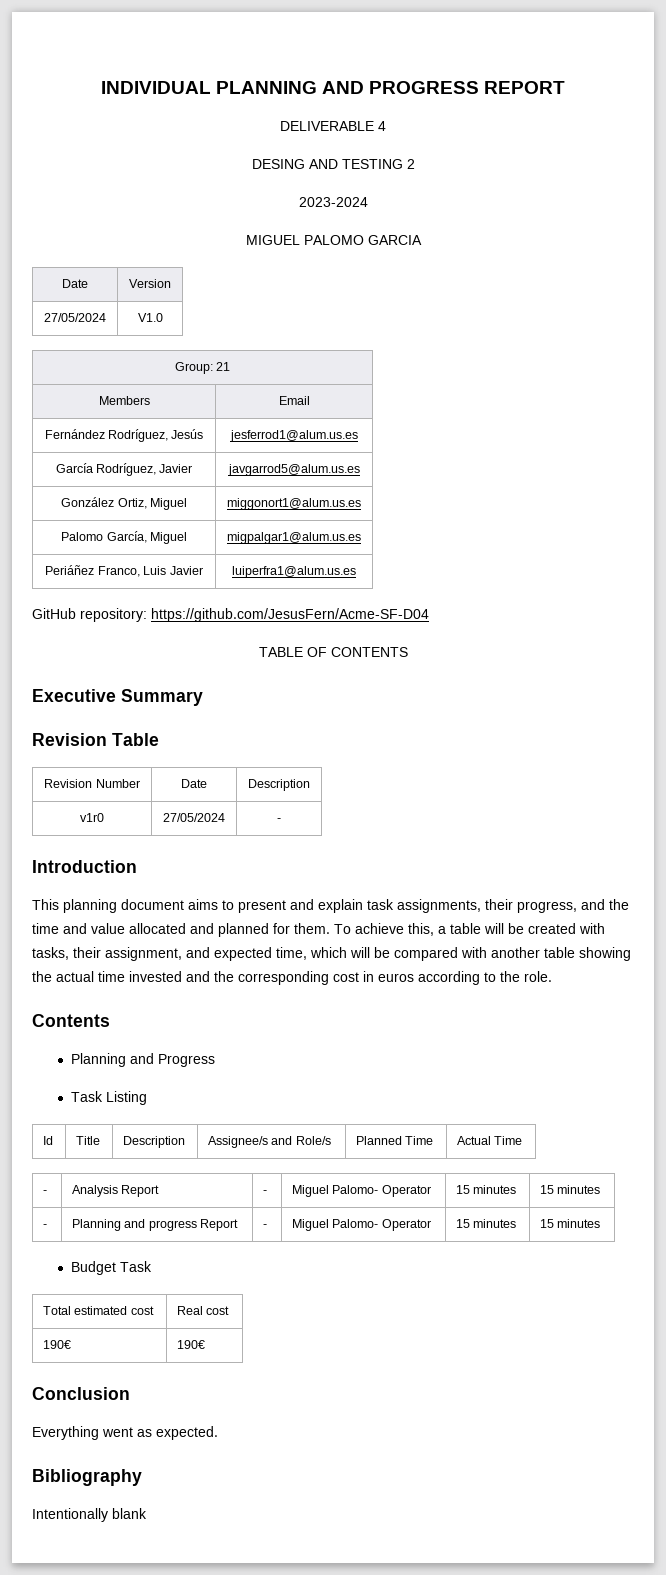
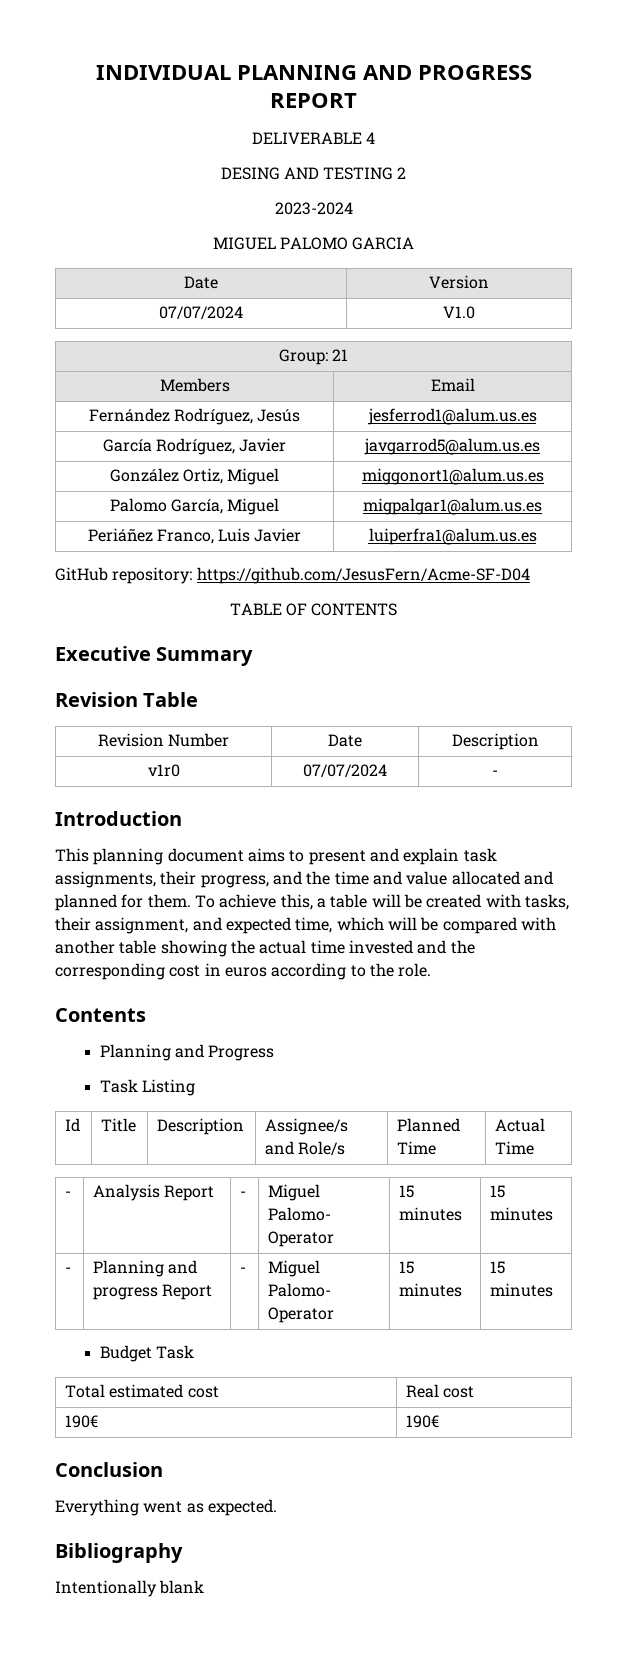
- 27/05/2024 | V1.0
+ 07/07/2024 | V1.0
- v1r0 | 27/05/2024 | -
+ v1r0 | 07/07/2024 | -

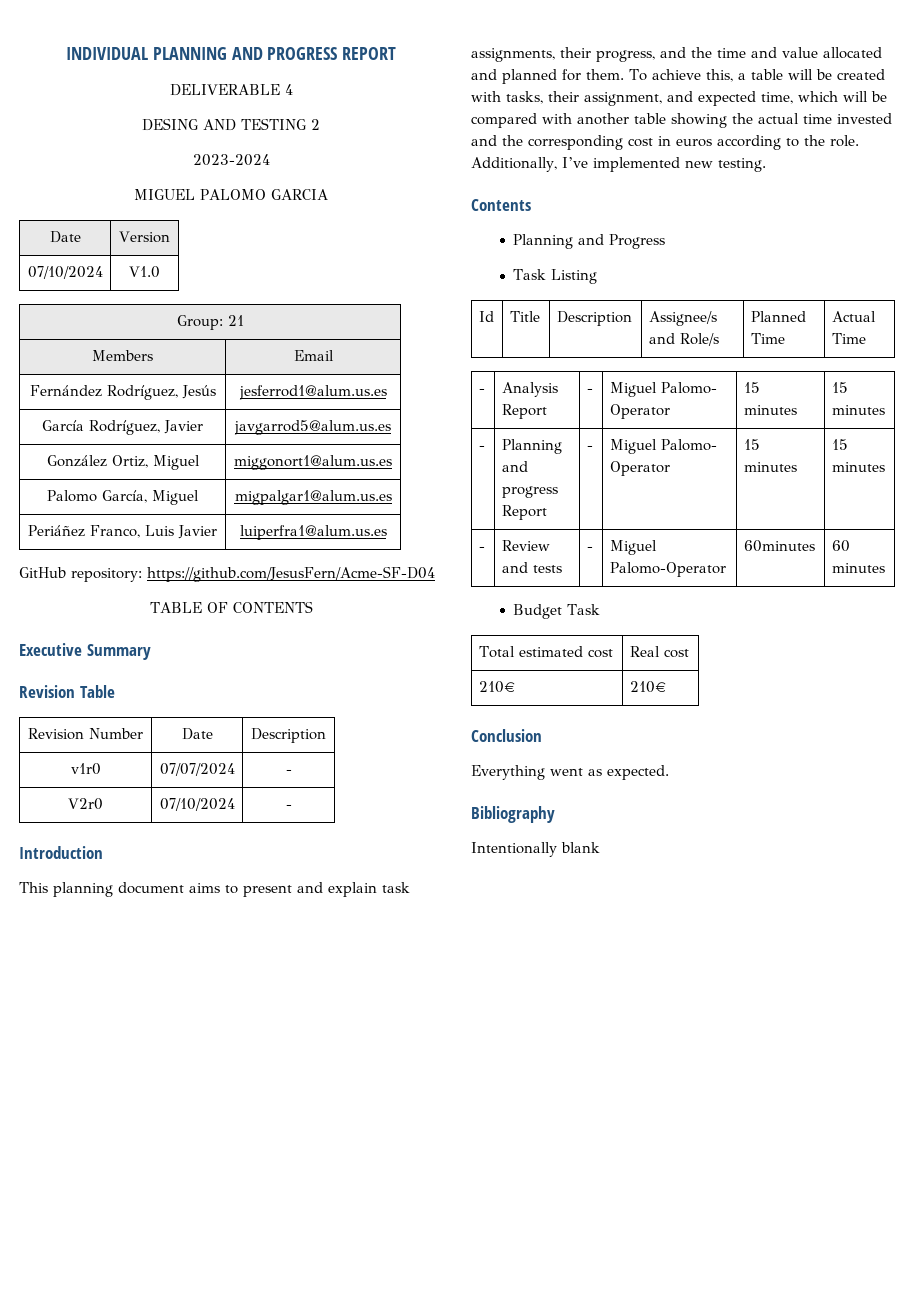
- 07/07/2024 | V1.0
+ 07/10/2024 | V1.0
+ V2r0 | 07/10/2024 | -
+ Additionally, I’ve implemented new testing.
+ - | Review and tests | - | Miguel Palomo-Operator | 60minutes | 60 minutes
- 190€ | 190€
+ 210€ | 210€

